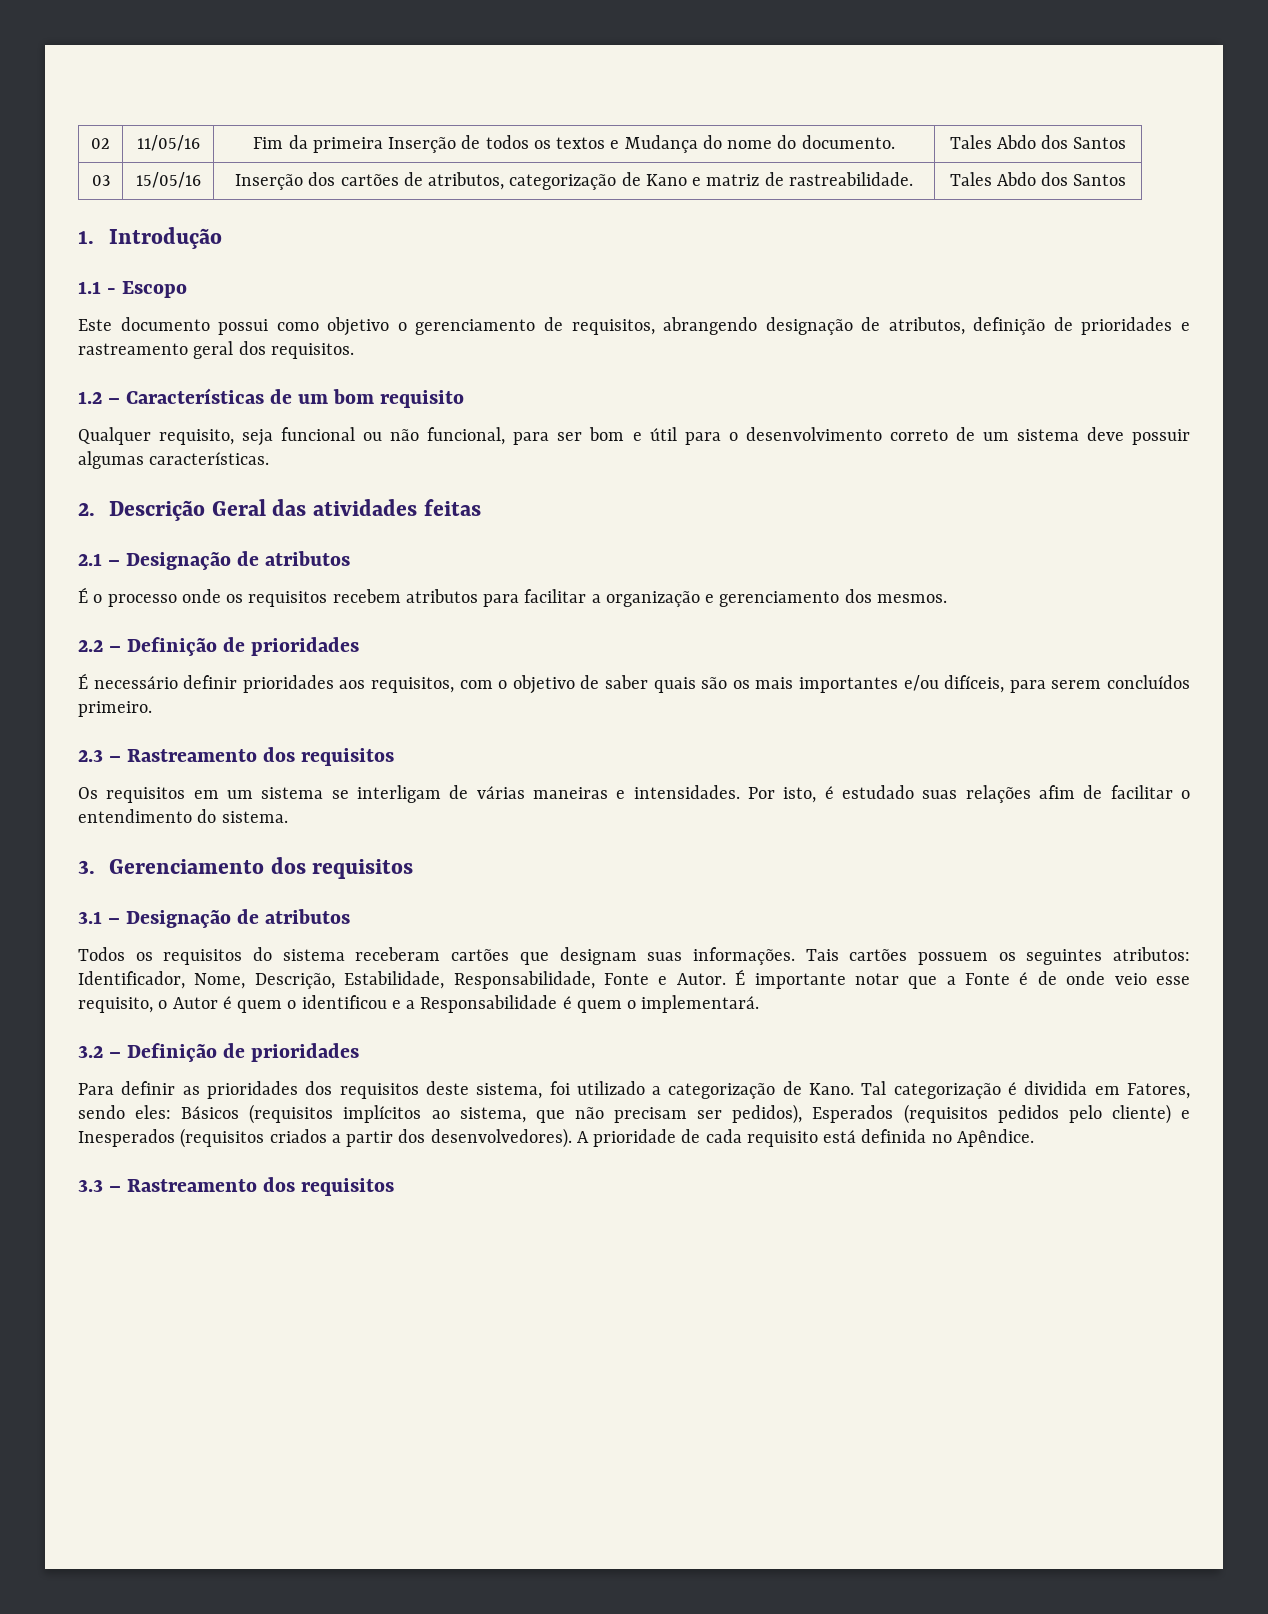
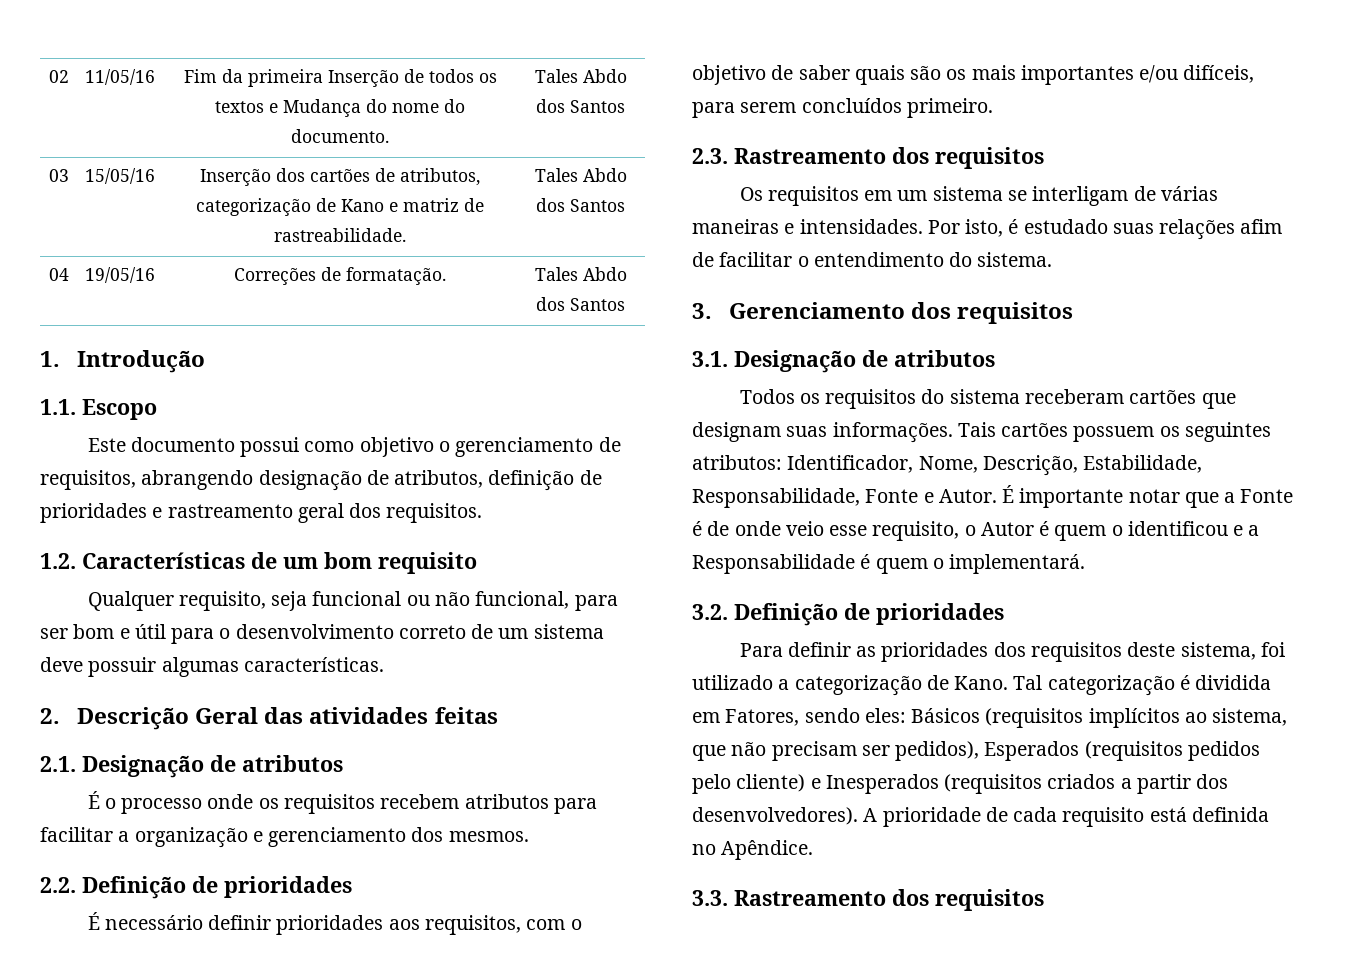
+ 04 | 19/05/16 | Correções de formatação. | Tales Abdo dos Santos
- 1.1 - Escopo
+ 1.1. Escopo
- 1.2 – Características de um bom requisito
+ 1.2. Características de um bom requisito
- 2.1 – Designação de atributos
+ 2.1. Designação de atributos
- 2.2 – Definição de prioridades
+ 2.2. Definição de prioridades
- 2.3 – Rastreamento dos requisitos
+ 2.3. Rastreamento dos requisitos
- 3.1 – Designação de atributos
+ 3.1. Designação de atributos
- 3.2 – Definição de prioridades
+ 3.2. Definição de prioridades
- 3.3 – Rastreamento dos requisitos
+ 3.3. Rastreamento dos requisitos

